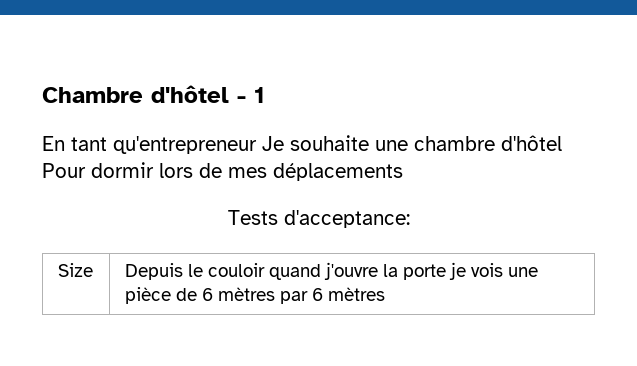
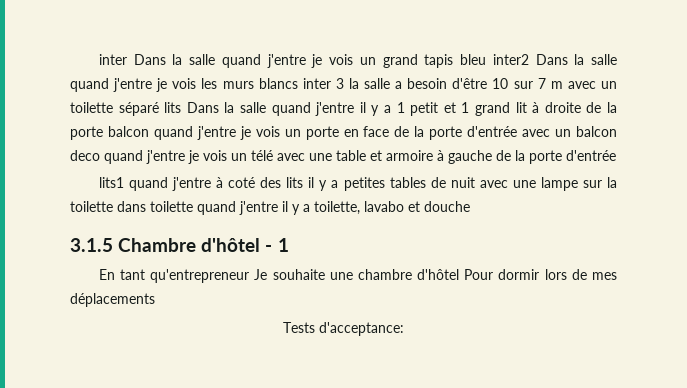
- Chambre d'hôtel - 1
+ inter Dans la salle quand j'entre je vois un grand tapis bleu inter2 Dans la salle quand j'entre je vois les murs blancs inter 3 la salle a besoin d'être 10 sur 7 m avec un toilette séparé lits Dans la salle quand j'entre il y a 1 petit et 1 grand lit à droite de la porte balcon quand j'entre je vois un porte en face de la porte d'entrée avec un balcon deco quand j'entre je vois un télé avec une table et armoire à gauche de la porte d'entrée
+ lits1 quand j'entre à coté des lits il y a petites tables de nuit avec une lampe sur la toilette dans toilette quand j'entre il y a toilette, lavabo et douche
+ 3.1.5 Chambre d'hôtel - 1
- Size | Depuis le couloir quand j'ouvre la porte je vois une pièce de 6 mètres par 6 mètres

